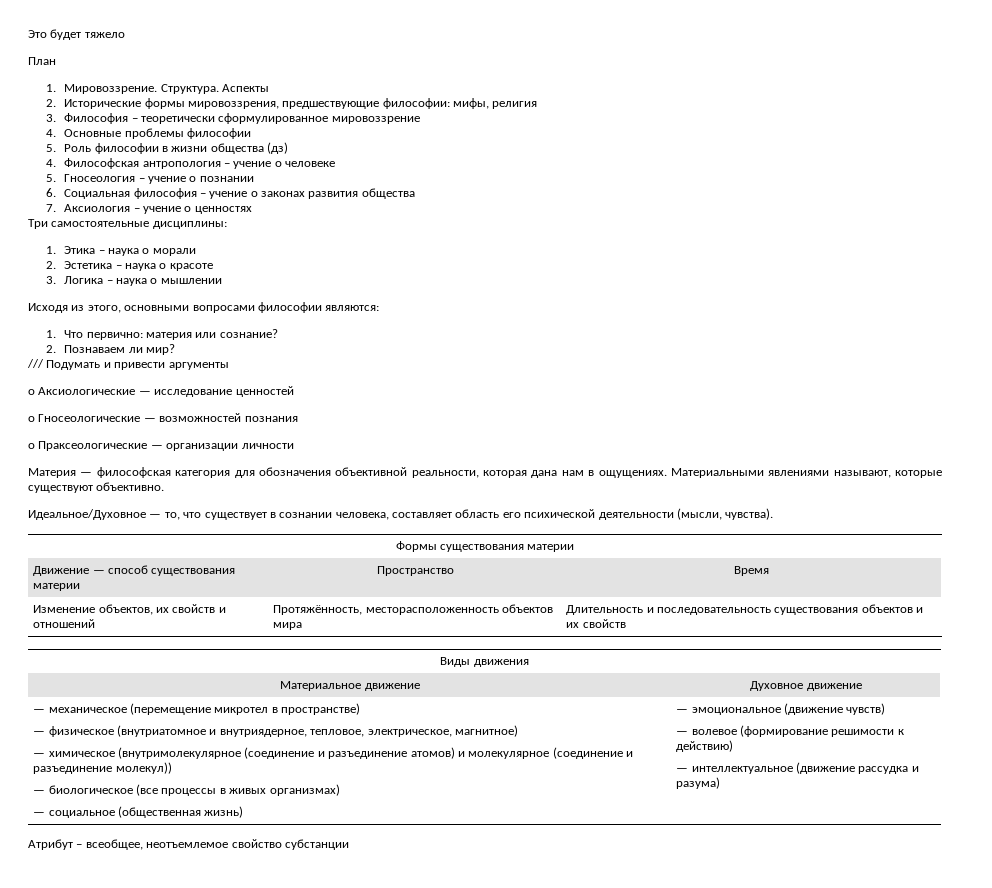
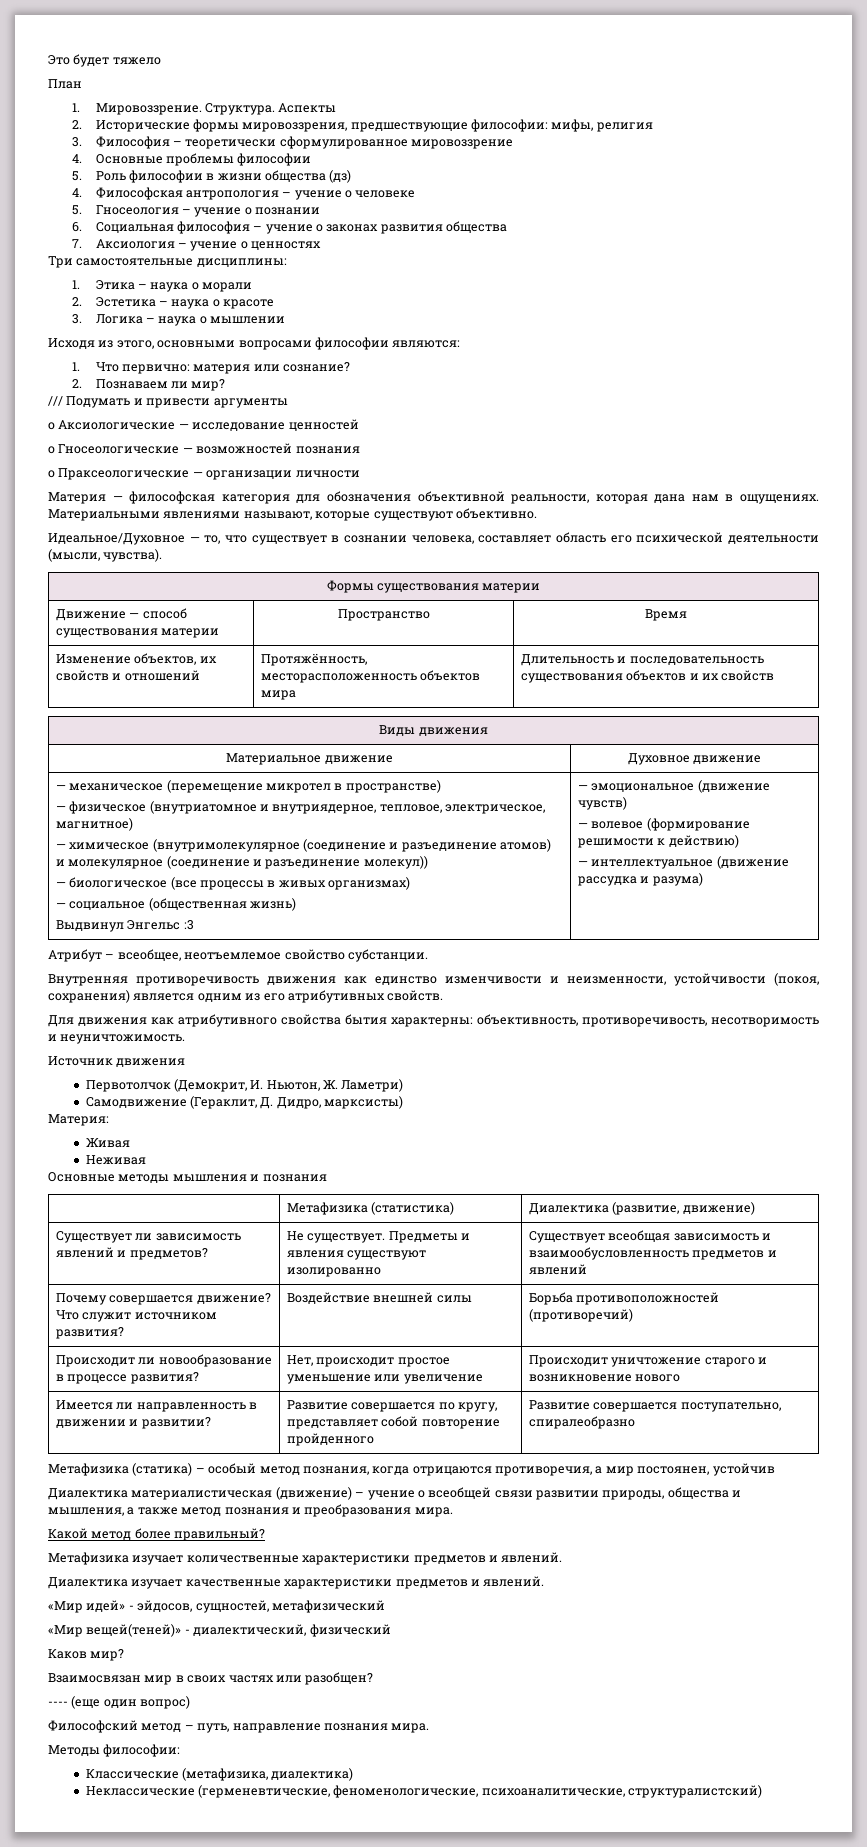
+ Выдвинул Энгельс :3
- Атрибут – всеобщее, неотъемлемое свойство субстанции
+ Атрибут – всеобщее, неотъемлемое свойство субстанции.
+ Внутренняя противоречивость движения как единство изменчивости и неизменности, устойчивости (покоя, сохранения) является одним из его атрибутивных свойств.
+ Для движения как атрибутивного свойства бытия характерны: объективность, противоречивость, несотворимость и неуничтожимость.
+ Источник движения
+ Первотолчок (Демокрит, И. Ньютон, Ж. Ламетри)
+ Самодвижение (Гераклит, Д. Дидро, марксисты)
+ Материя:
+ Живая
+ Неживая
+ Основные методы мышления и познания
+ | Метафизика (статистика) | Диалектика (развитие, движение)
+ Существует ли зависимость явлений и предметов? | Не существует. Предметы и явления существуют изолированно | Существует всеобщая зависимость и взаимообусловленность предметов и явлений
+ Почему совершается движение? Что служит источником развития? | Воздействие внешней силы | Борьба противоположностей (противоречий)
+ Происходит ли новообразование в процессе развития? | Нет, происходит простое уменьшение или увеличение | Происходит уничтожение старого и возникновение нового
+ Имеется ли направленность в движении и развитии? | Развитие совершается по кругу, представляет собой повторение пройденного | Развитие совершается поступательно, спиралеобразно
+ Метафизика (статика) – особый метод познания, когда отрицаются противоречия, а мир постоянен, устойчив
+ Диалектика материалистическая (движение) – учение о всеобщей связи развитии природы, общества и мышления, а также метод познания и преобразования мира.
+ Какой метод более правильный?
+ Метафизика изучает количественные характеристики предметов и явлений.
+ Диалектика изучает качественные характеристики предметов и явлений.
+ «Мир идей» - эйдосов, сущностей, метафизический
+ «Мир вещей(теней)» - диалектический, физический
+ Каков мир?
+ Взаимосвязан мир в своих частях или разобщен?
+ ---- (еще один вопрос)
+ Философский метод – путь, направление познания мира.
+ Методы философии:
+ Классические (метафизика, диалектика)
+ Неклассические (герменевтические, феноменологические, психоаналитические, структуралистский)

